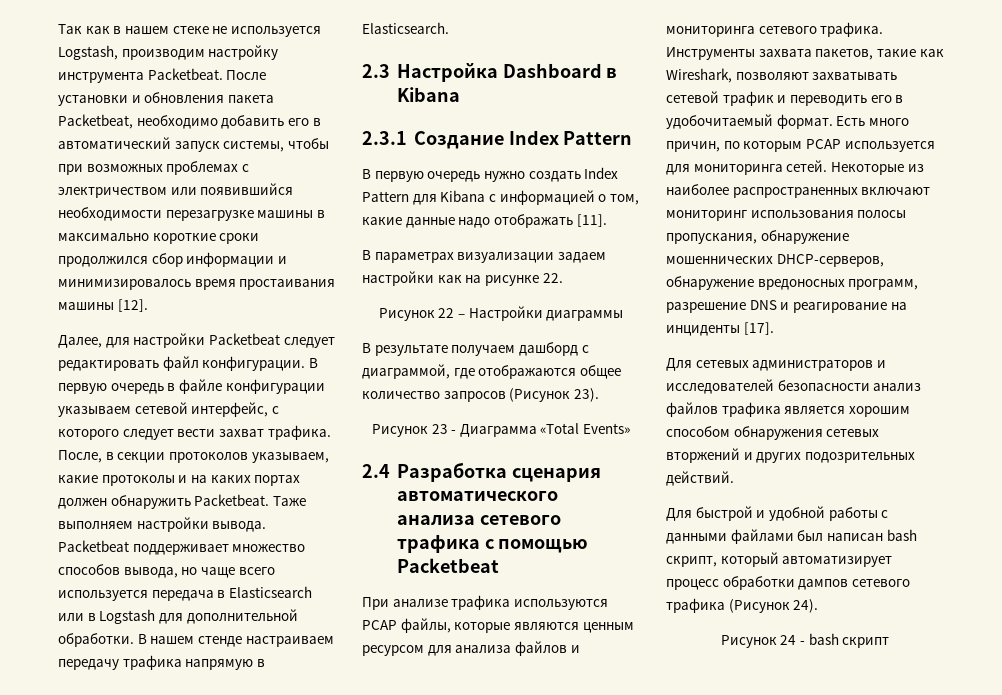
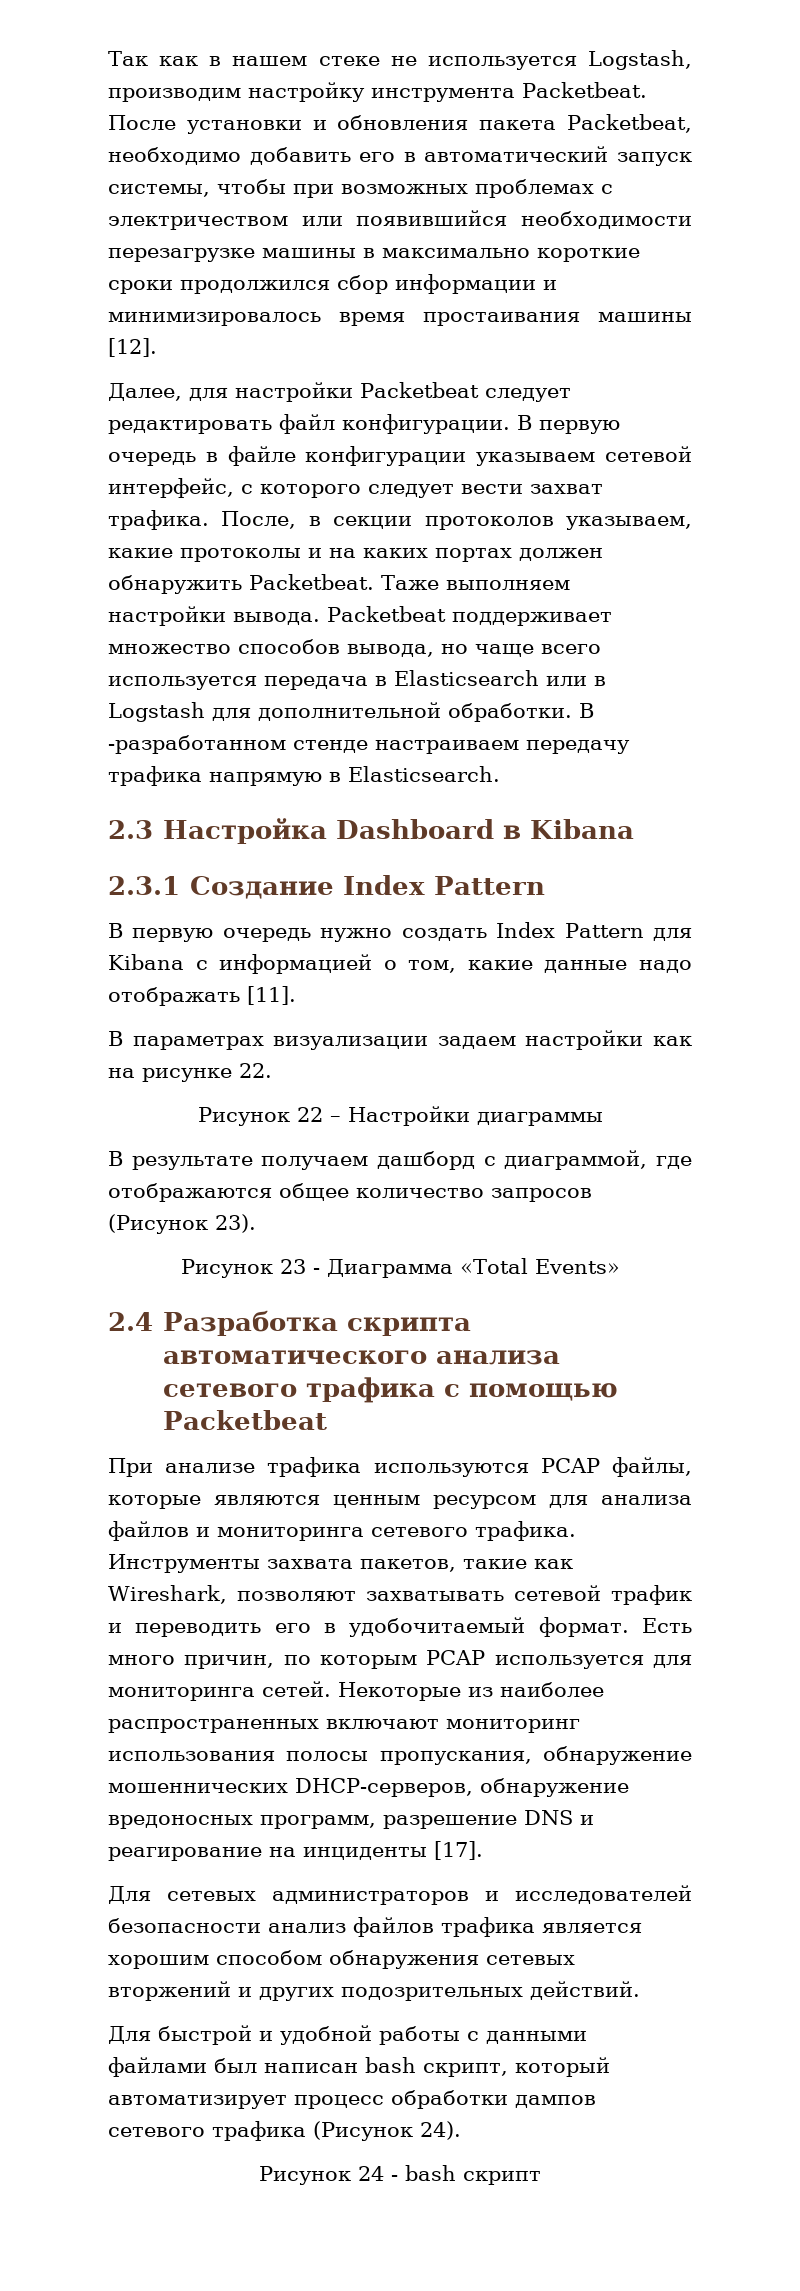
- В нашем стенде настраиваем передачу трафика напрямую в Elasticsearch.
+ В -разработанном стенде настраиваем передачу трафика напрямую в Elasticsearch.
- 2.4 Разработка сценария автоматического анализа сетевого трафика с помощью Packetbeat
+ 2.4 Разработка скрипта автоматического анализа сетевого трафика с помощью Packetbeat

